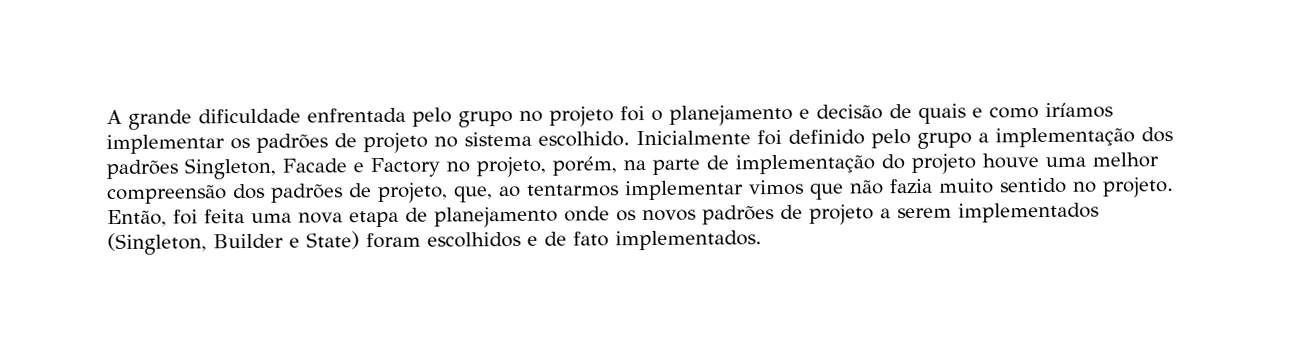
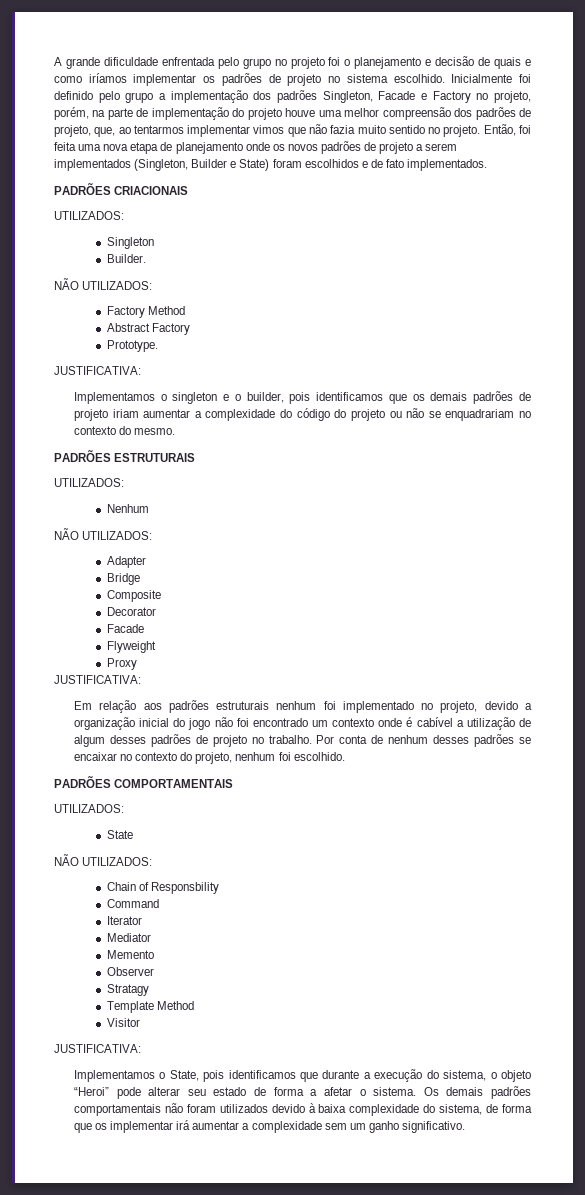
+ PADRÕES CRIACIONAIS
+ UTILIZADOS:
+ Singleton
+ Builder.
+ NÃO UTILIZADOS:
+ Factory Method
+ Abstract Factory
+ Prototype.
+ JUSTIFICATIVA:
+ Implementamos o singleton e o builder, pois identificamos que os demais padrões de projeto iriam aumentar a complexidade do código do projeto ou não se enquadrariam no contexto do mesmo.
+ PADRÕES ESTRUTURAIS
+ UTILIZADOS:
+ Nenhum
+ NÃO UTILIZADOS:
+ Adapter
+ Bridge
+ Composite
+ Decorator
+ Facade
+ Flyweight
+ Proxy
+ JUSTIFICATIVA:
+ Em relação aos padrões estruturais nenhum foi implementado no projeto, devido a organização inicial do jogo não foi encontrado um contexto onde é cabível a utilização de algum desses padrões de projeto no trabalho. Por conta de nenhum desses padrões se encaixar no contexto do projeto, nenhum foi escolhido.
+ PADRÕES COMPORTAMENTAIS
+ UTILIZADOS:
+ State
+ NÃO UTILIZADOS:
+ Chain of Responsbility
+ Command
+ Iterator
+ Mediator
+ Memento
+ Observer
+ Stratagy
+ Template Method
+ Visitor
+ JUSTIFICATIVA:
+ Implementamos o State, pois identificamos que durante a execução do sistema, o objeto “Heroi” pode alterar seu estado de forma a afetar o sistema. Os demais padrões comportamentais não foram utilizados devido à baixa complexidade do sistema, de forma que os implementar irá aumentar a complexidade sem um ganho significativo.

